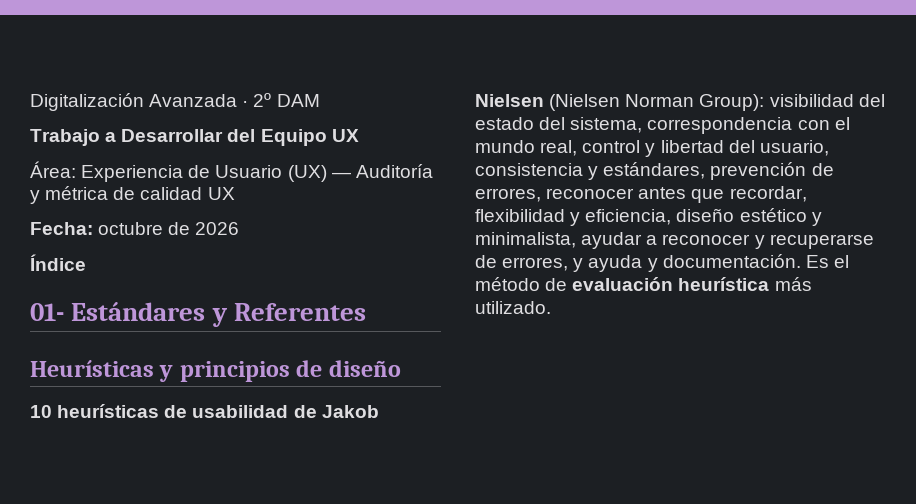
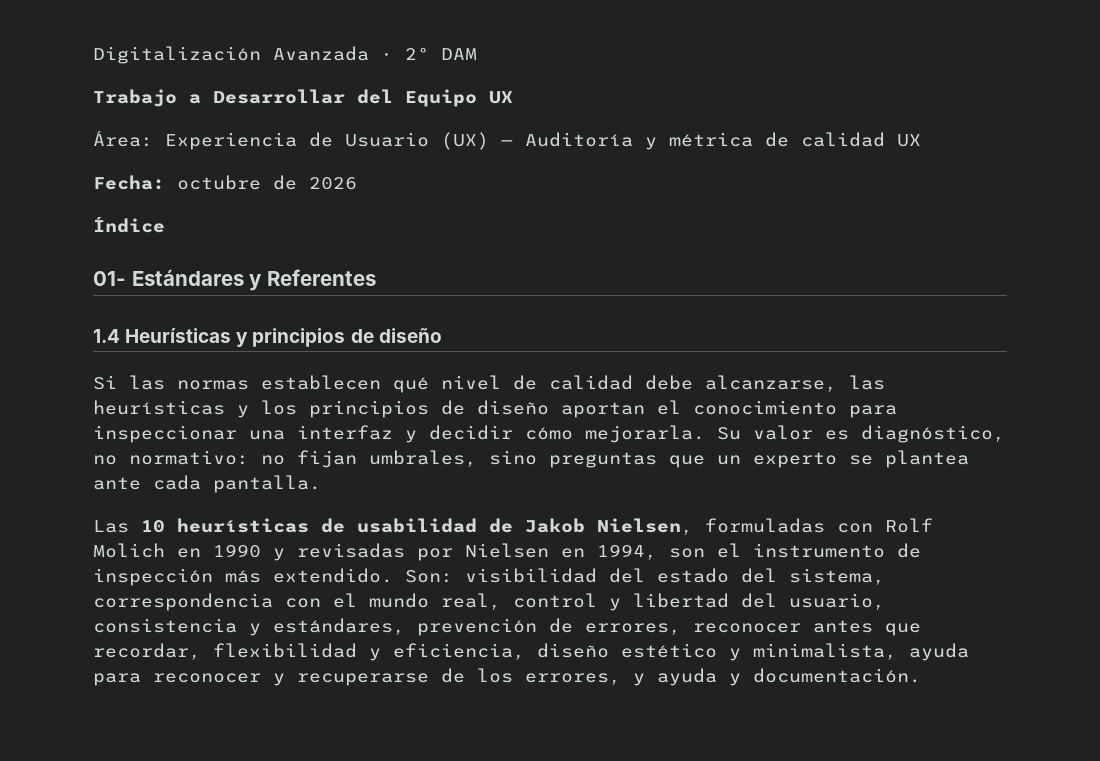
- Heurísticas y principios de diseño
+ 1.4 Heurísticas y principios de diseño
- 10 heurísticas de usabilidad de Jakob Nielsen (Nielsen Norman Group): visibilidad del estado del sistema, correspondencia con el mundo real, control y libertad del usuario, consistencia y estándares, prevención de errores, reconocer antes que recordar, flexibilidad y eficiencia, diseño estético y minimalista, ayudar a reconocer y recuperarse de errores, y ayuda y documentación. Es el método de evaluación heurística más utilizado.
+ Si las normas establecen qué nivel de calidad debe alcanzarse, las heurísticas y los principios de diseño aportan el conocimiento para inspeccionar una interfaz y decidir cómo mejorarla. Su valor es diagnóstico, no normativo: no fijan umbrales, sino preguntas que un experto se plantea ante cada pantalla.
+ Las 10 heurísticas de usabilidad de Jakob Nielsen, formuladas con Rolf Molich en 1990 y revisadas por Nielsen en 1994, son el instrumento de inspección más extendido. Son: visibilidad del estado del sistema, correspondencia con el mundo real, control y libertad del usuario, consistencia y estándares, prevención de errores, reconocer antes que recordar, flexibilidad y eficiencia, diseño estético y minimalista, ayuda para reconocer y recuperarse de los errores, y ayuda y documentación.

